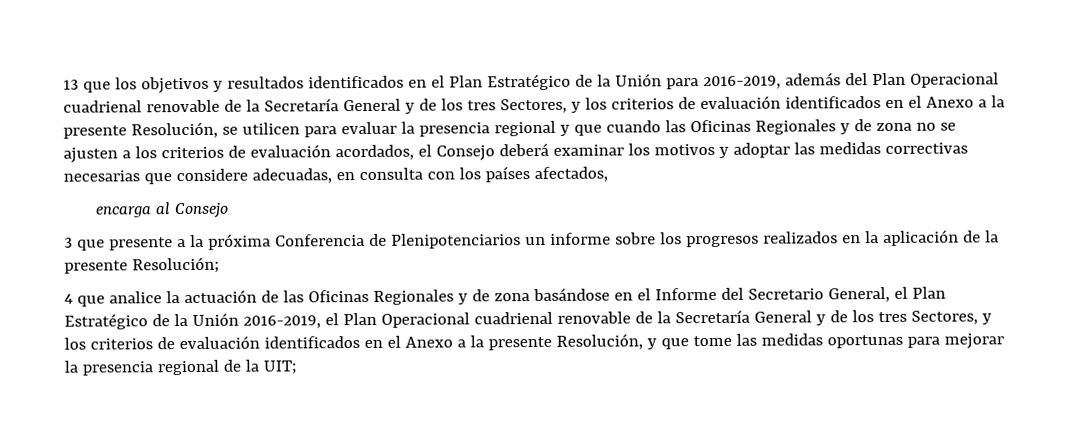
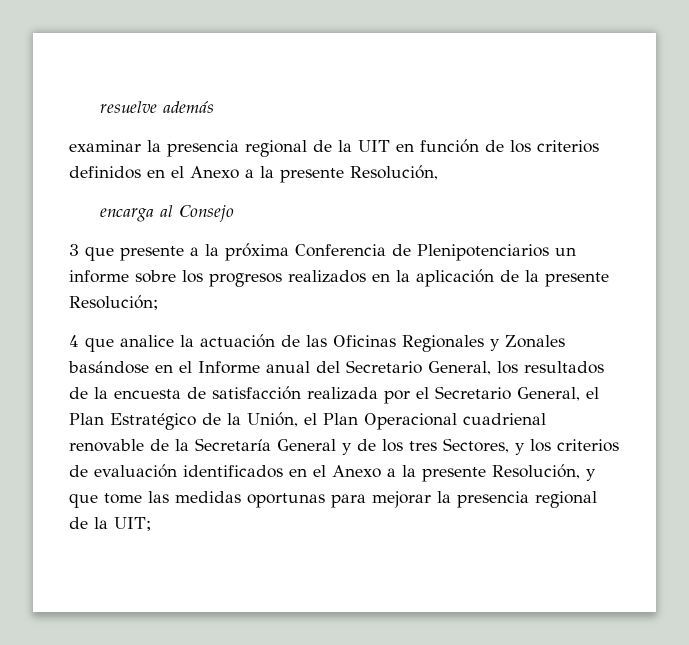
- 13 que los objetivos y resultados identificados en el Plan Estratégico de la Unión para 2016-2019, además del Plan Operacional cuadrienal renovable de la Secretaría General y de los tres Sectores, y los criterios de evaluación identificados en el Anexo a la presente Resolución, se utilicen para evaluar la presencia regional y que cuando las Oficinas Regionales y de zona no se ajusten a los criterios de evaluación acordados, el Consejo deberá examinar los motivos y adoptar las medidas correctivas necesarias que considere adecuadas, en consulta con los países afectados,
+ resuelve además
+ examinar la presencia regional de la UIT en función de los criterios definidos en el Anexo a la presente Resolución,
- 4 que analice la actuación de las Oficinas Regionales y de zona basándose en el Informe del Secretario General, el Plan Estratégico de la Unión 2016-2019, el Plan Operacional cuadrienal renovable de la Secretaría General y de los tres Sectores, y los criterios de evaluación identificados en el Anexo a la presente Resolución, y que tome las medidas oportunas para mejorar la presencia regional de la UIT;
+ 4 que analice la actuación de las Oficinas Regionales y Zonales basándose en el Informe anual del Secretario General, los resultados de la encuesta de satisfacción realizada por el Secretario General, el Plan Estratégico de la Unión, el Plan Operacional cuadrienal renovable de la Secretaría General y de los tres Sectores, y los criterios de evaluación identificados en el Anexo a la presente Resolución, y que tome las medidas oportunas para mejorar la presencia regional de la UIT;

